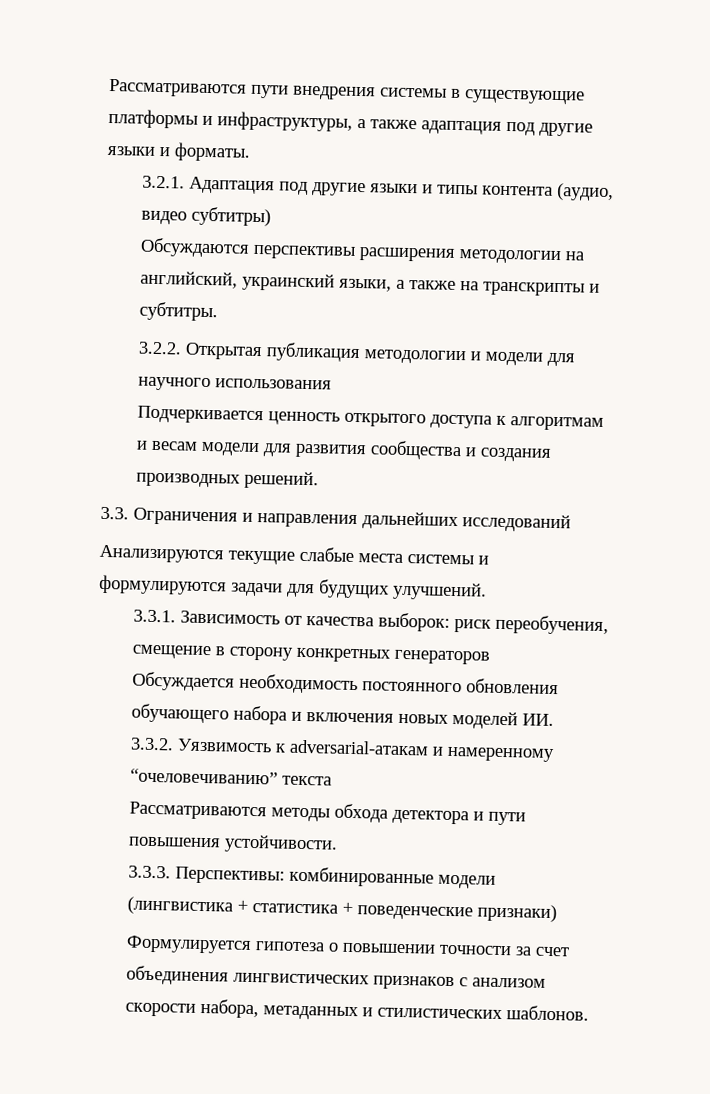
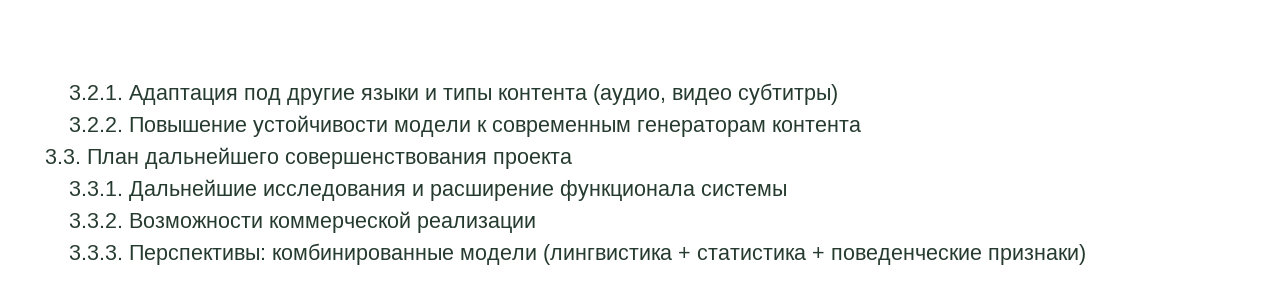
- Рассматриваются пути внедрения системы в существующие платформы и инфраструктуры, а также адаптация под другие языки и форматы.
- Обсуждаются перспективы расширения методологии на английский, украинский языки, а также на транскрипты и субтитры.
- 3.2.2. Открытая публикация методологии и модели для научного использования
- Подчеркивается ценность открытого доступа к алгоритмам и весам модели для развития сообщества и создания производных решений.
- 3.3. Ограничения и направления дальнейших исследований
- Анализируются текущие слабые места системы и формулируются задачи для будущих улучшений.
- 3.3.1. Зависимость от качества выборок: риск переобучения, смещение в сторону конкретных генераторов
- Обсуждается необходимость постоянного обновления обучающего набора и включения новых моделей ИИ.
- 3.3.2. Уязвимость к adversarial-атакам и намеренному “очеловечиванию” текста
- Рассматриваются методы обхода детектора и пути повышения устойчивости.
+ 3.2.2. Повышение устойчивости модели к современным генераторам контента
+ 3.3. План дальнейшего совершенствования проекта
+ 3.3.1. Дальнейшие исследования и расширение функционала системы
+ 3.3.2. Возможности коммерческой реализации
- Формулируется гипотеза о повышении точности за счет объединения лингвистических признаков с анализом скорости набора, метаданных и стилистических шаблонов.

